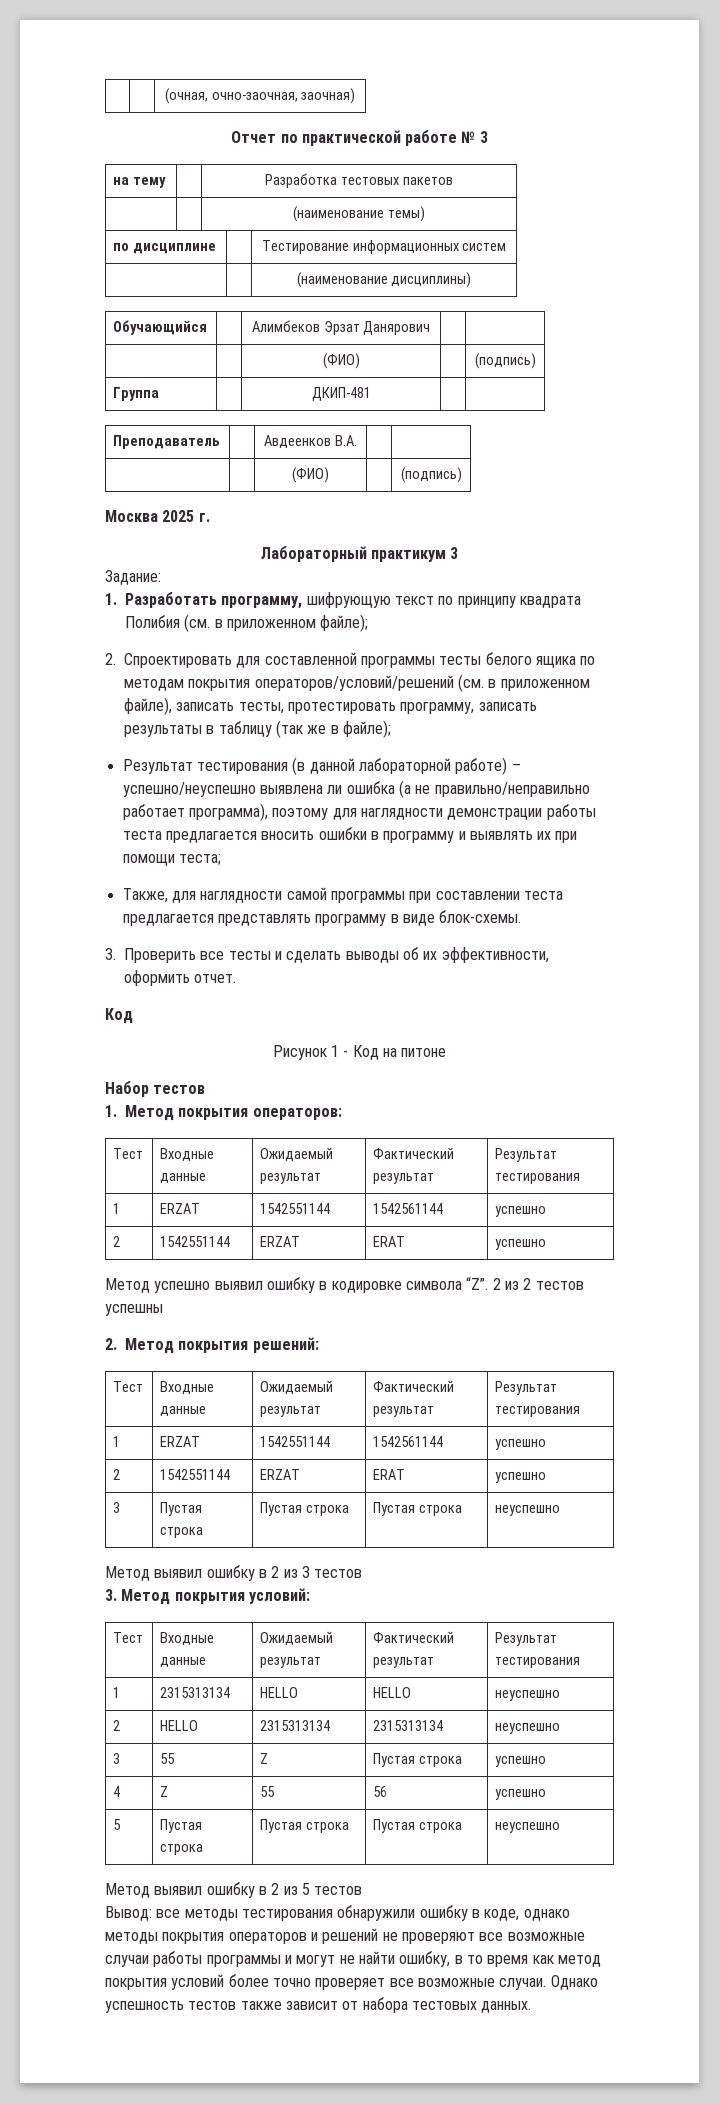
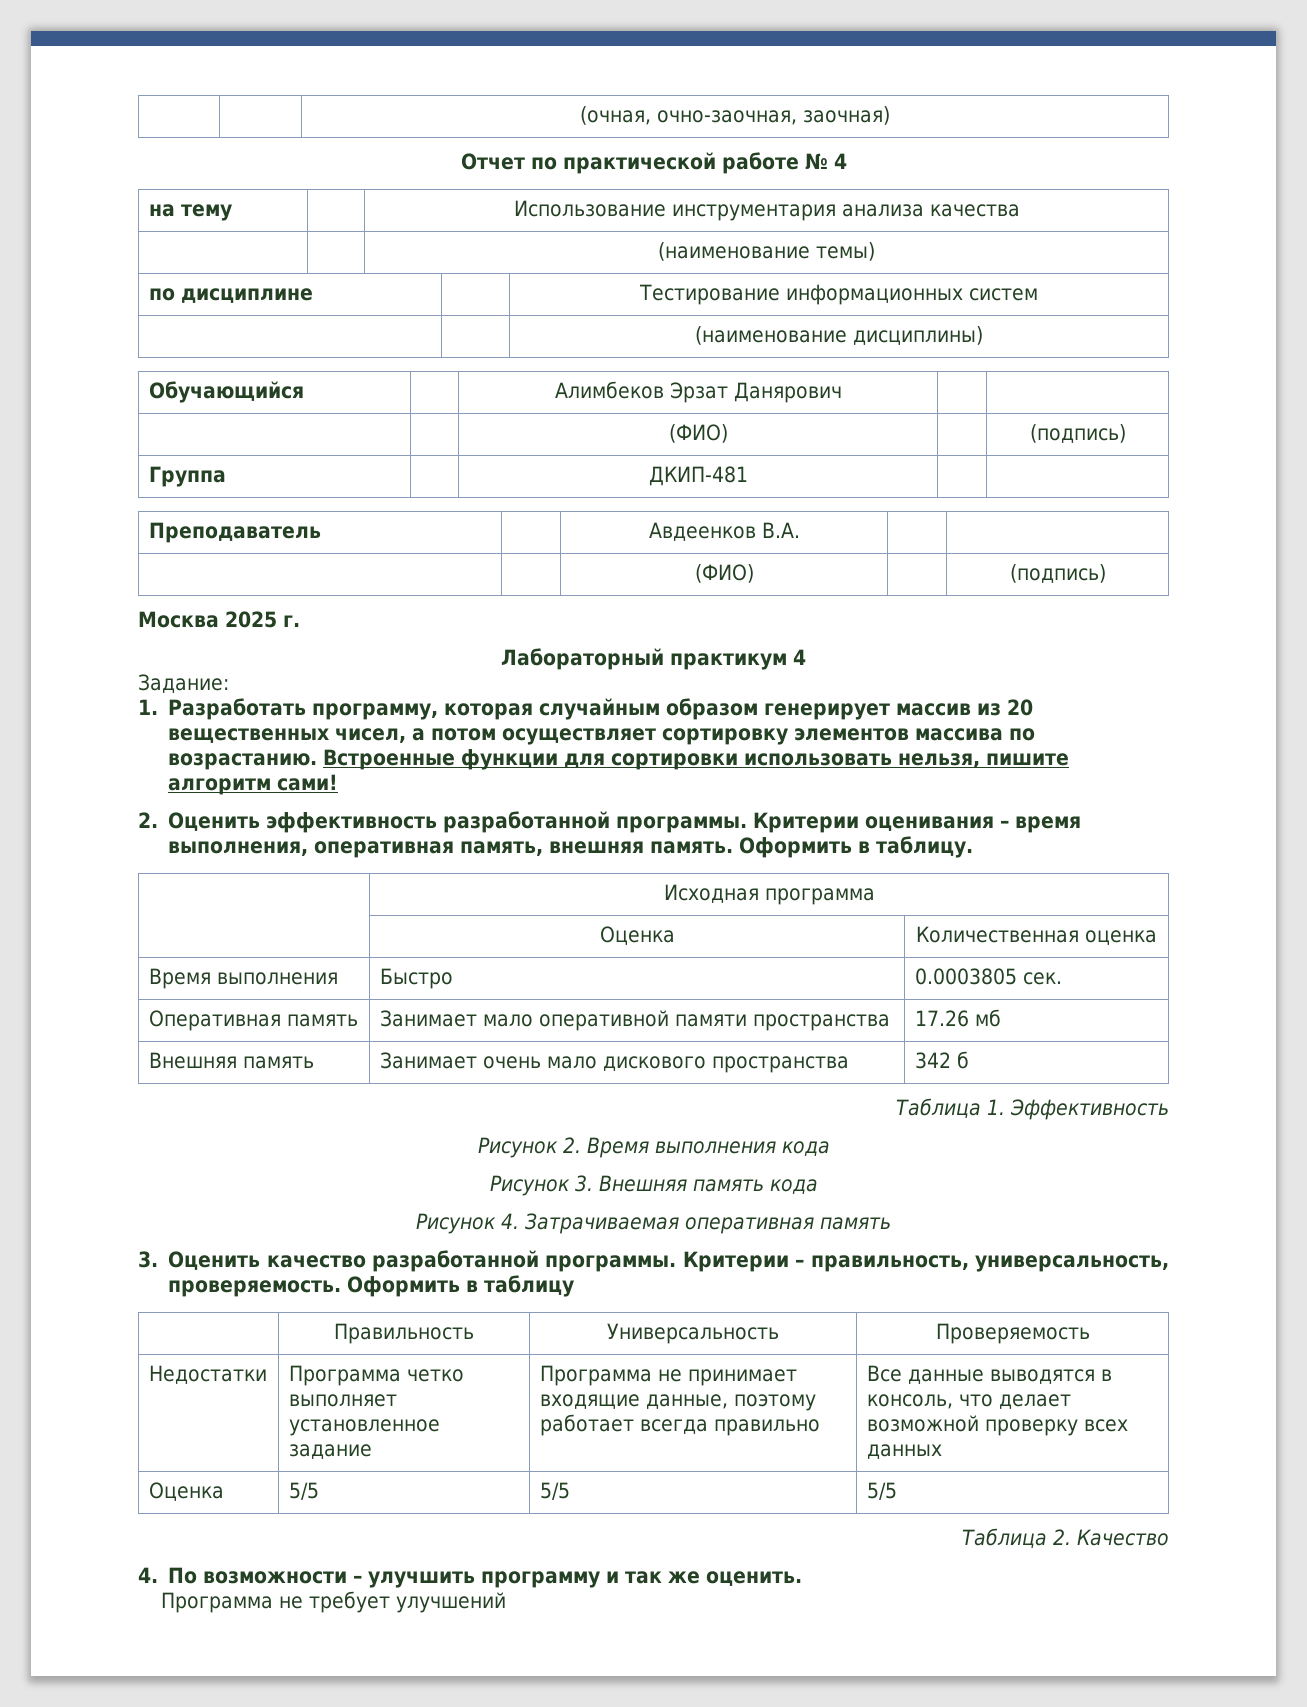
- Отчет по практической работе № 3
+ Отчет по практической работе № 4
- на тему | | Разработка тестовых пакетов
+ на тему | | Использование инструментария анализа качества
- Лабораторный практикум 3
+ Лабораторный практикум 4
- 1. Разработать программу, шифрующую текст по принципу квадрата Полибия (см. в приложенном файле);
- 2. Спроектировать для составленной программы тесты белого ящика по методам покрытия операторов/условий/решений (см. в приложенном файле), записать тесты, протестировать программу, записать результаты в таблицу (так же в файле);
- Результат тестирования (в данной лабораторной работе) – успешно/неуспешно выявлена ли ошибка (а не правильно/неправильно работает программа), поэтому для наглядности демонстрации работы теста предлагается вносить ошибки в программу и выявлять их при помощи теста;
- Также, для наглядности самой программы при составлении теста предлагается представлять программу в виде блок-схемы.
- 3. Проверить все тесты и сделать выводы об их эффективности, оформить отчет.
- Код
- Рисунок 1 - Код на питоне
- Набор тестов
- 1. Метод покрытия операторов:
- Тест | Входные данные | Ожидаемый результат | Фактический результат | Результат тестирования
- 1 | ERZAT | 1542551144 | 1542561144 | успешно
- 2 | 1542551144 | ERZAT | ERAT | успешно
- Метод успешно выявил ошибку в кодировке символа “Z”. 2 из 2 тестов успешны
- 2. Метод покрытия решений:
- Тест | Входные данные | Ожидаемый результат | Фактический результат | Результат тестирования
- 1 | ERZAT | 1542551144 | 1542561144 | успешно
- 2 | 1542551144 | ERZAT | ERAT | успешно
- 3 | Пустая строка | Пустая строка | Пустая строка | неуспешно
- Метод выявил ошибку в 2 из 3 тестов
- 3. Метод покрытия условий:
- Тест | Входные данные | Ожидаемый результат | Фактический результат | Результат тестирования
- 1 | 2315313134 | HELLO | HELLO | неуспешно
- 2 | HELLO | 2315313134 | 2315313134 | неуспешно
- 3 | 55 | Z | Пустая строка | успешно
- 4 | Z | 55 | 56 | успешно
- 5 | Пустая строка | Пустая строка | Пустая строка | неуспешно
- Метод выявил ошибку в 2 из 5 тестов
- Вывод: все методы тестирования обнаружили ошибку в коде, однако методы покрытия операторов и решений не проверяют все возможные случаи работы программы и могут не найти ошибку, в то время как метод покрытия условий более точно проверяет все возможные случаи. Однако успешность тестов также зависит от набора тестовых данных.
+ 1. Разработать программу, которая случайным образом генерирует массив из 20 вещественных чисел, а потом осуществляет сортировку элементов массива по возрастанию. Встроенные функции для сортировки использовать нельзя, пишите алгоритм сами!
+ 2. Оценить эффективность разработанной программы. Критерии оценивания – время выполнения, оперативная память, внешняя память. Оформить в таблицу.
+ | Исходная программа
+ | Оценка | Количественная оценка
+ Время выполнения | Быстро | 0.0003805 сек.
+ Оперативная память | Занимает мало оперативной памяти пространства | 17.26 мб
+ Внешняя память | Занимает очень мало дискового пространства | 342 б
+ Таблица 1. Эффективность
+ Рисунок 2. Время выполнения кода
+ Рисунок 3. Внешняя память кода
+ Рисунок 4. Затрачиваемая оперативная память
+ 3. Оценить качество разработанной программы. Критерии – правильность, универсальность, проверяемость. Оформить в таблицу
+ | Правильность | Универсальность | Проверяемость
+ Недостатки | Программа четко выполняет установленное задание | Программа не принимает входящие данные, поэтому работает всегда правильно | Все данные выводятся в консоль, что делает возможной проверку всех данных
+ Оценка | 5/5 | 5/5 | 5/5
+ Таблица 2. Качество
+ 4. По возможности – улучшить программу и так же оценить.
+ Программа не требует улучшений

